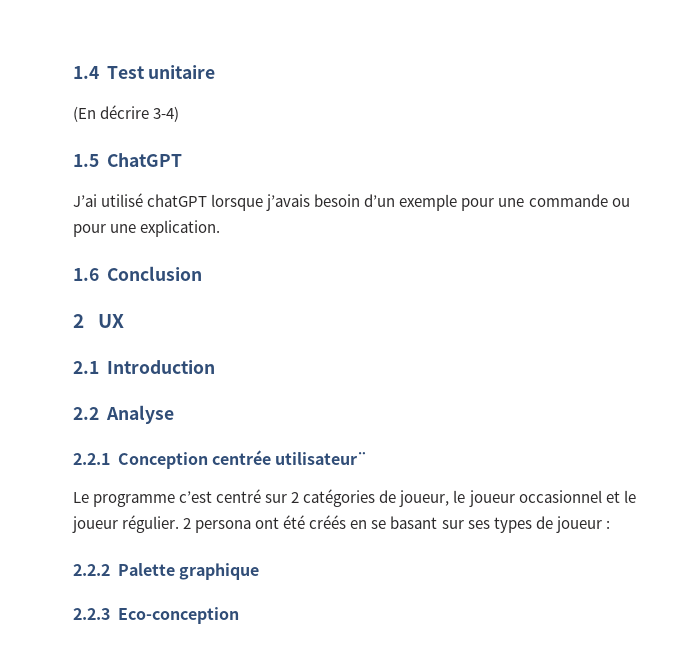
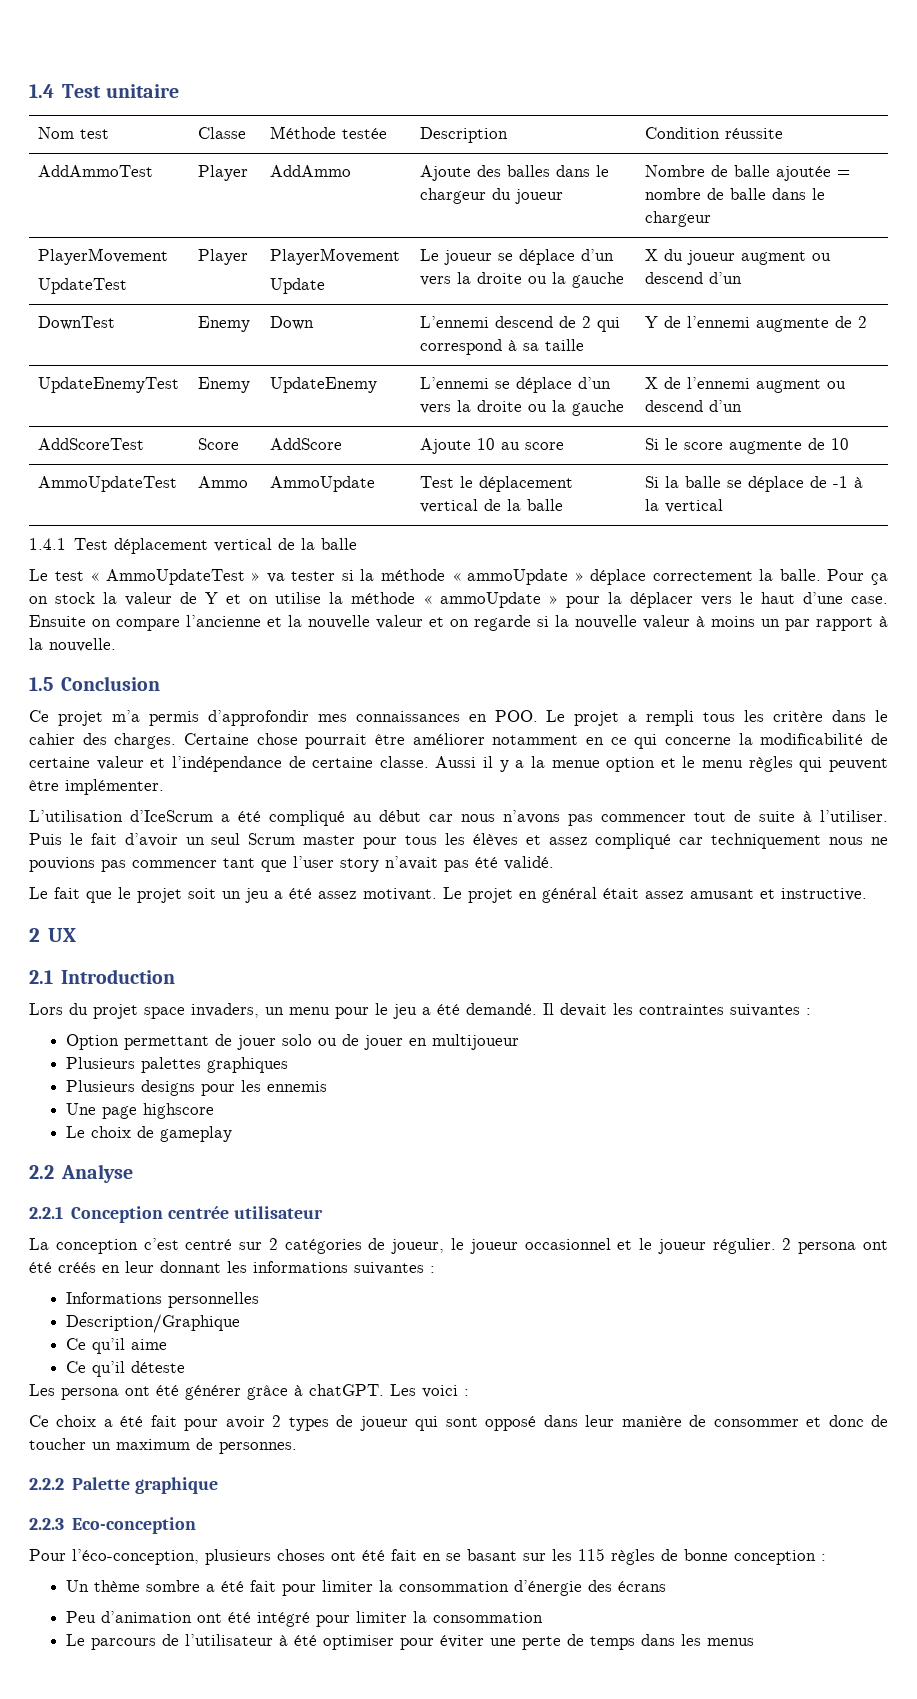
- (En décrire 3-4)
- 1.5 ChatGPT
- J’ai utilisé chatGPT lorsque j’avais besoin d’un exemple pour une commande ou pour une explication.
- 1.6 Conclusion
+ Nom test | Classe | Méthode testée | Description | Condition réussite
+ AddAmmoTest | Player | AddAmmo | Ajoute des balles dans le chargeur du joueur | Nombre de balle ajoutée = nombre de balle dans le chargeur
+ PlayerMovement
+ UpdateTest | Player | PlayerMovement
+ Update | Le joueur se déplace d’un vers la droite ou la gauche | X du joueur augment ou descend d’un
+ DownTest | Enemy | Down | L’ennemi descend de 2 qui correspond à sa taille | Y de l’ennemi augmente de 2
+ UpdateEnemyTest | Enemy | UpdateEnemy | L’ennemi se déplace d’un vers la droite ou la gauche | X de l’ennemi augment ou descend d’un
+ AddScoreTest | Score | AddScore | Ajoute 10 au score | Si le score augmente de 10
+ AmmoUpdateTest | Ammo | AmmoUpdate | Test le déplacement vertical de la balle | Si la balle se déplace de -1 à la vertical
+ 1.4.1 Test déplacement vertical de la balle
+ Le test « AmmoUpdateTest » va tester si la méthode « ammoUpdate » déplace correctement la balle. Pour ça on stock la valeur de Y et on utilise la méthode « ammoUpdate » pour la déplacer vers le haut d’une case. Ensuite on compare l’ancienne et la nouvelle valeur et on regarde si la nouvelle valeur à moins un par rapport à la nouvelle.
+ 1.5 Conclusion
+ Ce projet m’a permis d’approfondir mes connaissances en POO. Le projet a rempli tous les critère dans le cahier des charges. Certaine chose pourrait être améliorer notamment en ce qui concerne la modificabilité de certaine valeur et l’indépendance de certaine classe. Aussi il y a la menue option et le menu règles qui peuvent être implémenter.
+ L’utilisation d’IceScrum a été compliqué au début car nous n’avons pas commencer tout de suite à l’utiliser. Puis le fait d’avoir un seul Scrum master pour tous les élèves et assez compliqué car techniquement nous ne pouvions pas commencer tant que l’user story n’avait pas été validé.
+ Le fait que le projet soit un jeu a été assez motivant. Le projet en général était assez amusant et instructive.
  2 UX
  2.1 Introduction
+ Lors du projet space invaders, un menu pour le jeu a été demandé. Il devait les contraintes suivantes :
+ Option permettant de jouer solo ou de jouer en multijoueur
+ Plusieurs palettes graphiques
+ Plusieurs designs pour les ennemis
+ Une page highscore
+ Le choix de gameplay
- 2.2.1 Conception centrée utilisateur¨
- Le programme c’est centré sur 2 catégories de joueur, le joueur occasionnel et le joueur régulier.
+ 2.2.1 Conception centrée utilisateur
+ La conception c’est centré sur 2 catégories de joueur, le joueur occasionnel et le joueur régulier.
- 2 persona ont été créés en se basant sur ses types de joueur :
+ 2 persona ont été créés en leur donnant les informations suivantes :
+ Informations personnelles
+ Description/Graphique
+ Ce qu’il aime
+ Ce qu’il déteste
+ Les persona ont été générer grâce à chatGPT. Les voici :
+ Ce choix a été fait pour avoir 2 types de joueur qui sont opposé dans leur manière de consommer et donc de toucher un maximum de personnes.
+ Pour l’éco-conception, plusieurs choses ont été fait en se basant sur les 115 règles de bonne conception :
+ Un thème sombre a été fait pour limiter la consommation d’énergie des écrans
+ Peu d’animation ont été intégré pour limiter la consommation
+ Le parcours de l’utilisateur à été optimiser pour éviter une perte de temps dans les menus

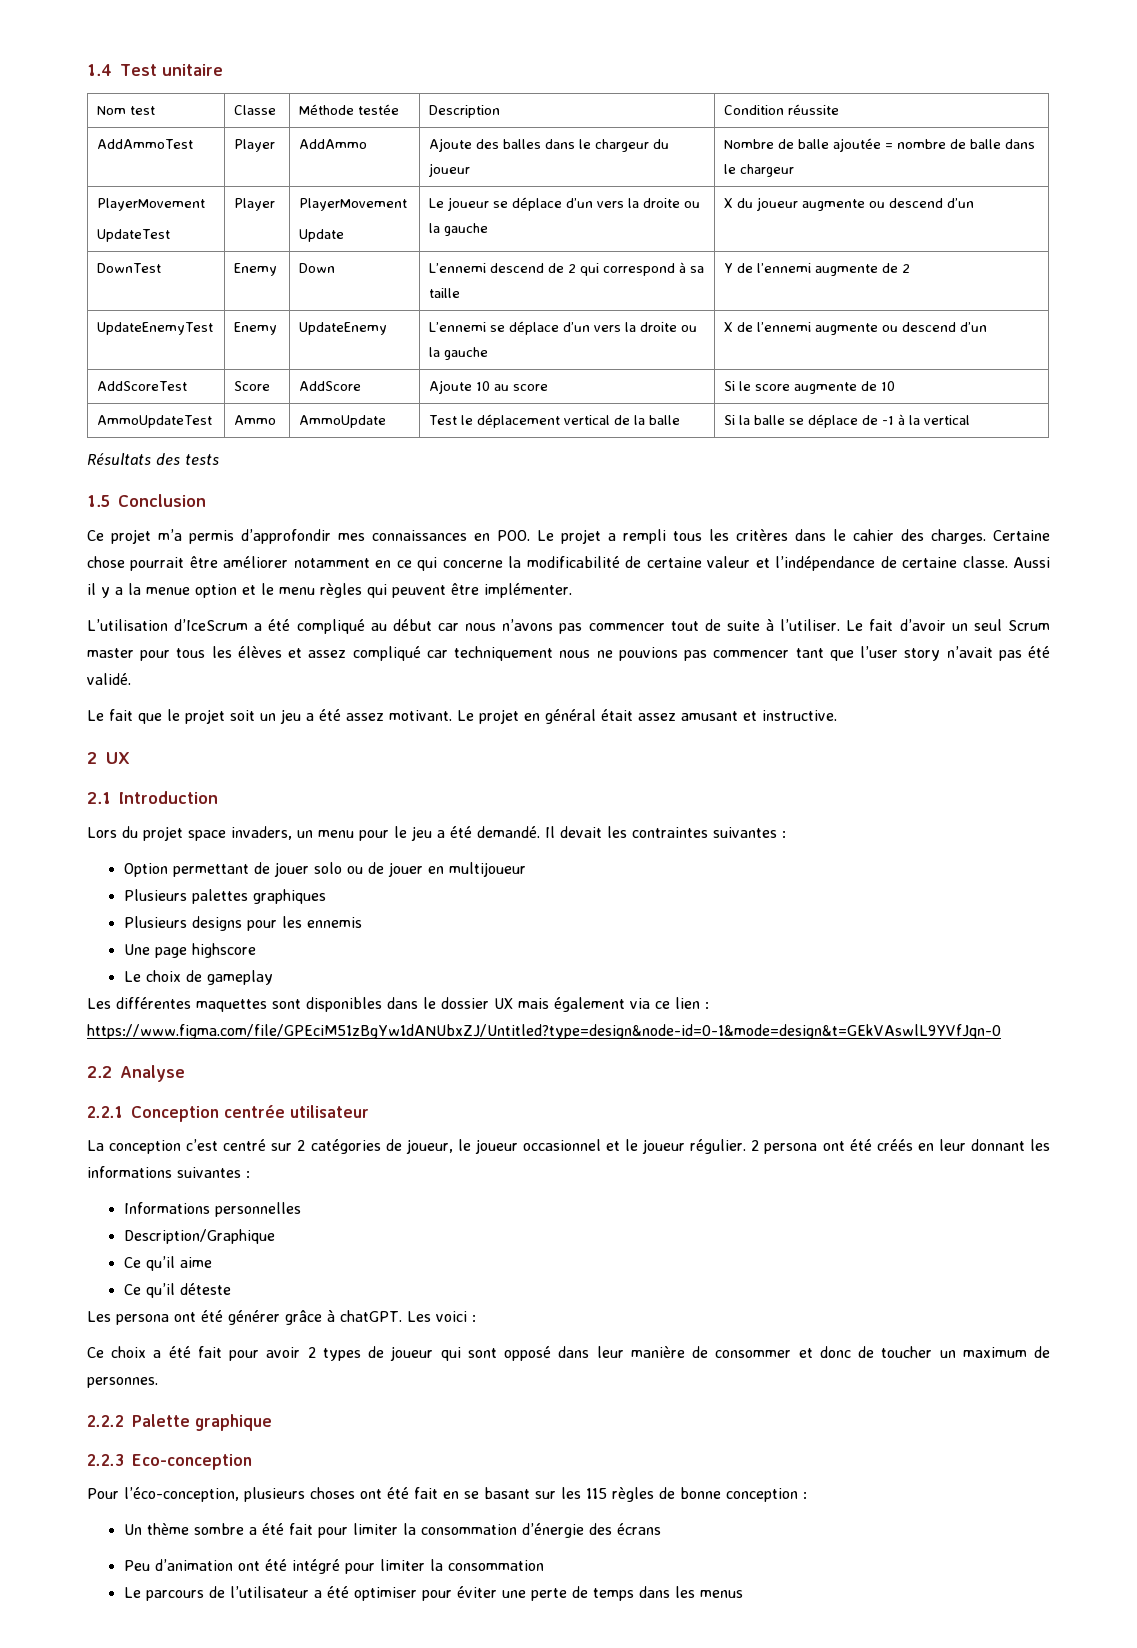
  AddAmmoTest | Player | AddAmmo | Ajoute des balles dans le chargeur du joueur | Nombre de balle ajoutée = nombre de balle dans le chargeur
  PlayerMovement
  UpdateTest | Player | PlayerMovement
- Update | Le joueur se déplace d’un vers la droite ou la gauche | X du joueur augment ou descend d’un
+ Update | Le joueur se déplace d’un vers la droite ou la gauche | X du joueur augmente ou descend d’un
- UpdateEnemyTest | Enemy | UpdateEnemy | L’ennemi se déplace d’un vers la droite ou la gauche | X de l’ennemi augment ou descend d’un
+ UpdateEnemyTest | Enemy | UpdateEnemy | L’ennemi se déplace d’un vers la droite ou la gauche | X de l’ennemi augmente ou descend d’un
- 1.4.1 Test déplacement vertical de la balle
- Le test « AmmoUpdateTest » va tester si la méthode « ammoUpdate » déplace correctement la balle. Pour ça on stock la valeur de Y et on utilise la méthode « ammoUpdate » pour la déplacer vers le haut d’une case. Ensuite on compare l’ancienne et la nouvelle valeur et on regarde si la nouvelle valeur à moins un par rapport à la nouvelle.
+ Résultats des tests
- Ce projet m’a permis d’approfondir mes connaissances en POO. Le projet a rempli tous les critère dans le cahier des charges.
+ Ce projet m’a permis d’approfondir mes connaissances en POO. Le projet a rempli tous les critères dans le cahier des charges.
- Puis le fait d’avoir un seul Scrum master pour tous les élèves et assez compliqué car techniquement nous ne pouvions pas commencer tant que l’user story n’avait pas été validé.
+ Le fait d’avoir un seul Scrum master pour tous les élèves et assez compliqué car techniquement nous ne pouvions pas commencer tant que l’user story n’avait pas été validé.
+ Les différentes maquettes sont disponibles dans le dossier UX mais également via ce lien : https://www.figma.com/file/GPEciM51zBgYw1dANUbxZJ/Untitled?type=design&node-id=0-1&mode=design&t=GEkVAswlL9YVfJqn-0
- Le parcours de l’utilisateur à été optimiser pour éviter une perte de temps dans les menus
+ Le parcours de l’utilisateur a été optimiser pour éviter une perte de temps dans les menus

